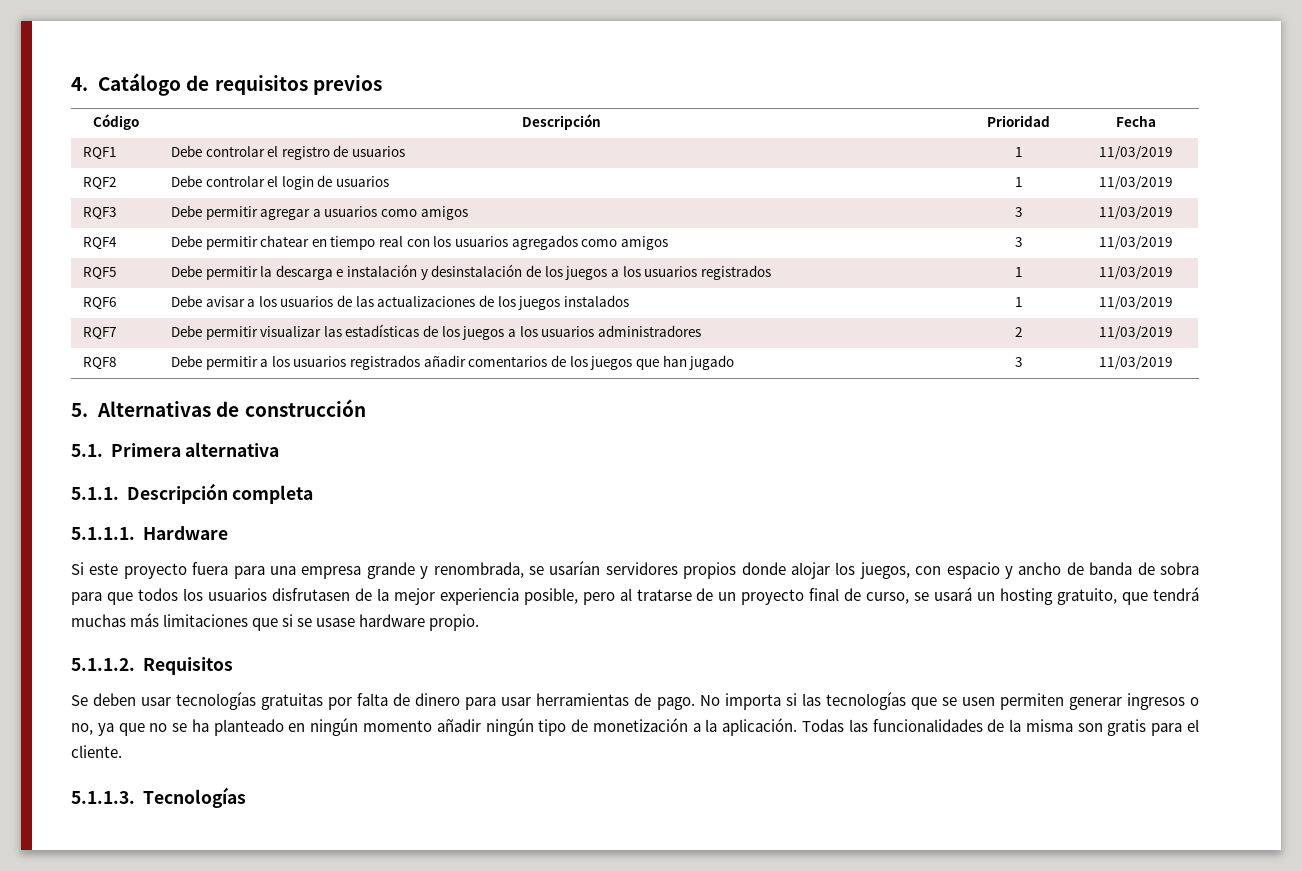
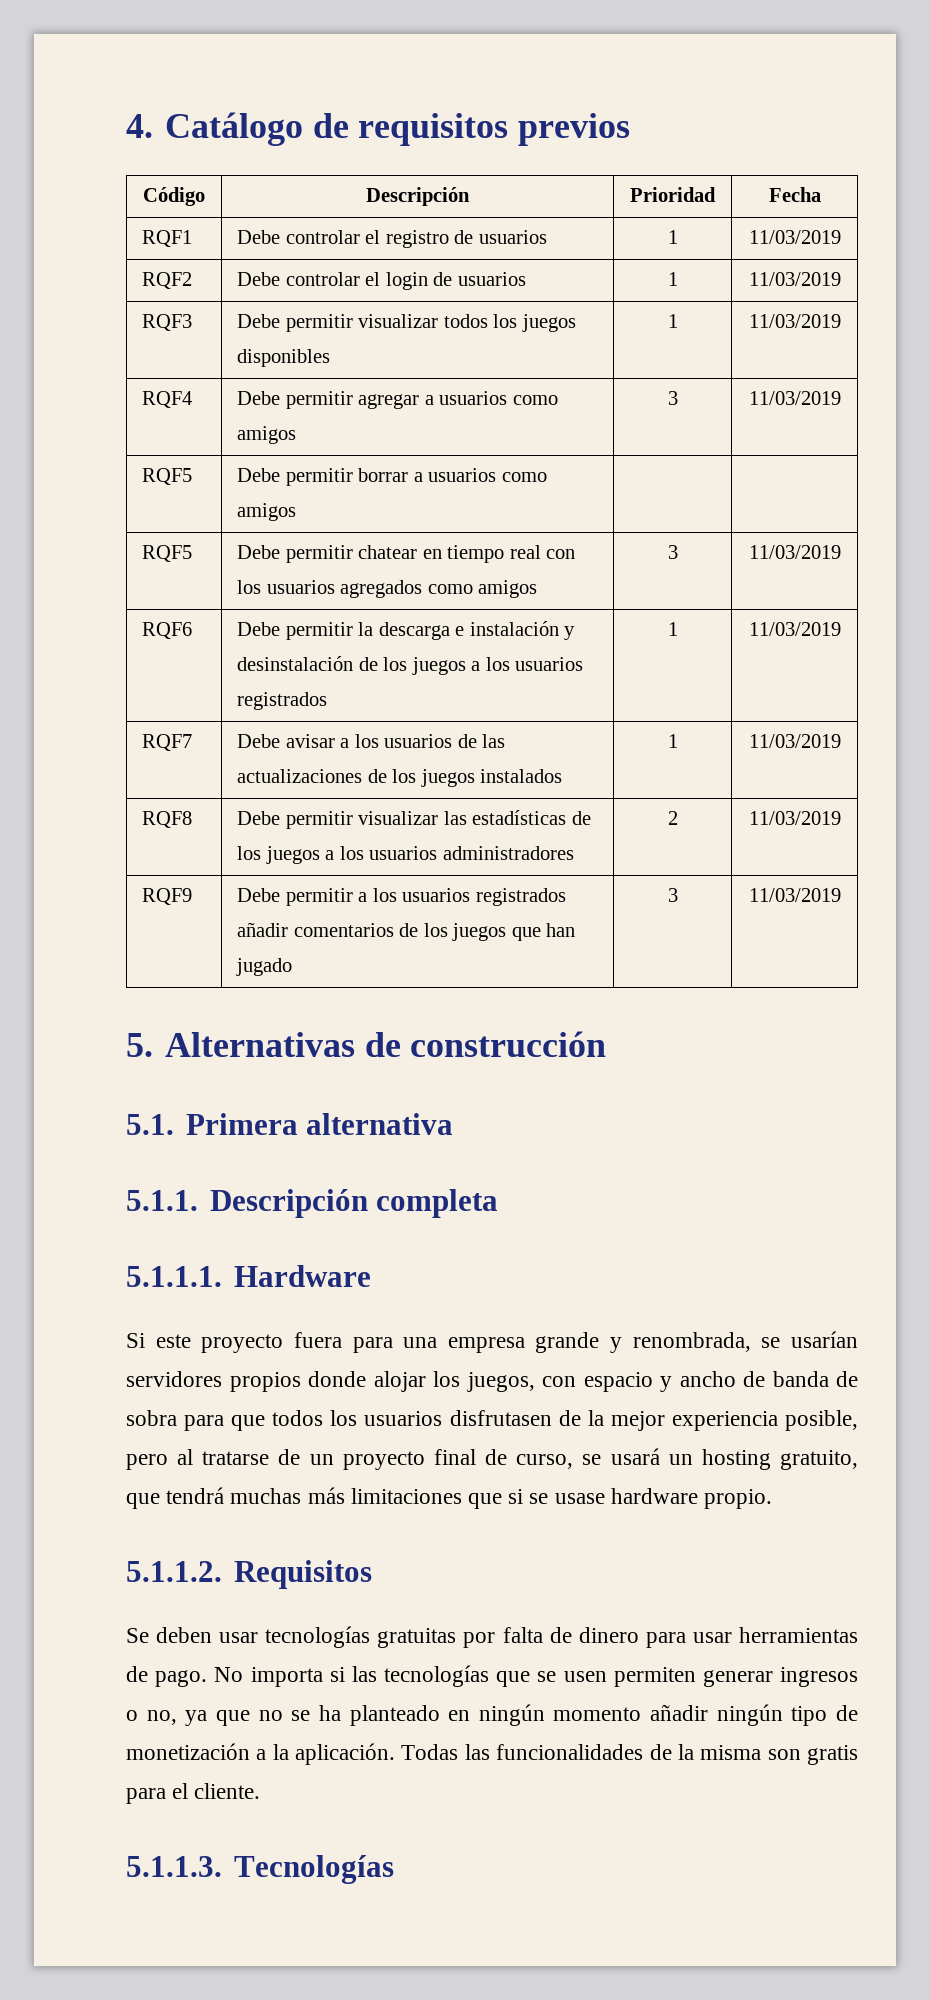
- RQF3 | Debe permitir agregar a usuarios como amigos | 3 | 11/03/2019
+ RQF3 | Debe permitir visualizar todos los juegos disponibles | 1 | 11/03/2019
+ RQF4 | Debe permitir agregar a usuarios como amigos | 3 | 11/03/2019
- RQF4 | Debe permitir chatear en tiempo real con los usuarios agregados como amigos | 3 | 11/03/2019
+ RQF5 | Debe permitir borrar a usuarios como amigos | |
+ RQF5 | Debe permitir chatear en tiempo real con los usuarios agregados como amigos | 3 | 11/03/2019
- RQF5 | Debe permitir la descarga e instalación y desinstalación de los juegos a los usuarios registrados | 1 | 11/03/2019
+ RQF6 | Debe permitir la descarga e instalación y desinstalación de los juegos a los usuarios registrados | 1 | 11/03/2019
- RQF6 | Debe avisar a los usuarios de las actualizaciones de los juegos instalados | 1 | 11/03/2019
+ RQF7 | Debe avisar a los usuarios de las actualizaciones de los juegos instalados | 1 | 11/03/2019
- RQF7 | Debe permitir visualizar las estadísticas de los juegos a los usuarios administradores | 2 | 11/03/2019
+ RQF8 | Debe permitir visualizar las estadísticas de los juegos a los usuarios administradores | 2 | 11/03/2019
- RQF8 | Debe permitir a los usuarios registrados añadir comentarios de los juegos que han jugado | 3 | 11/03/2019
+ RQF9 | Debe permitir a los usuarios registrados añadir comentarios de los juegos que han jugado | 3 | 11/03/2019

